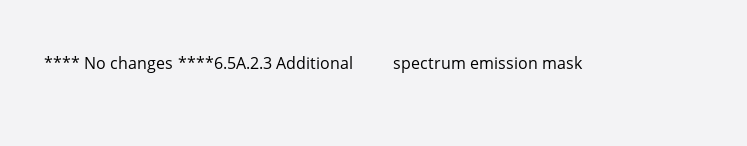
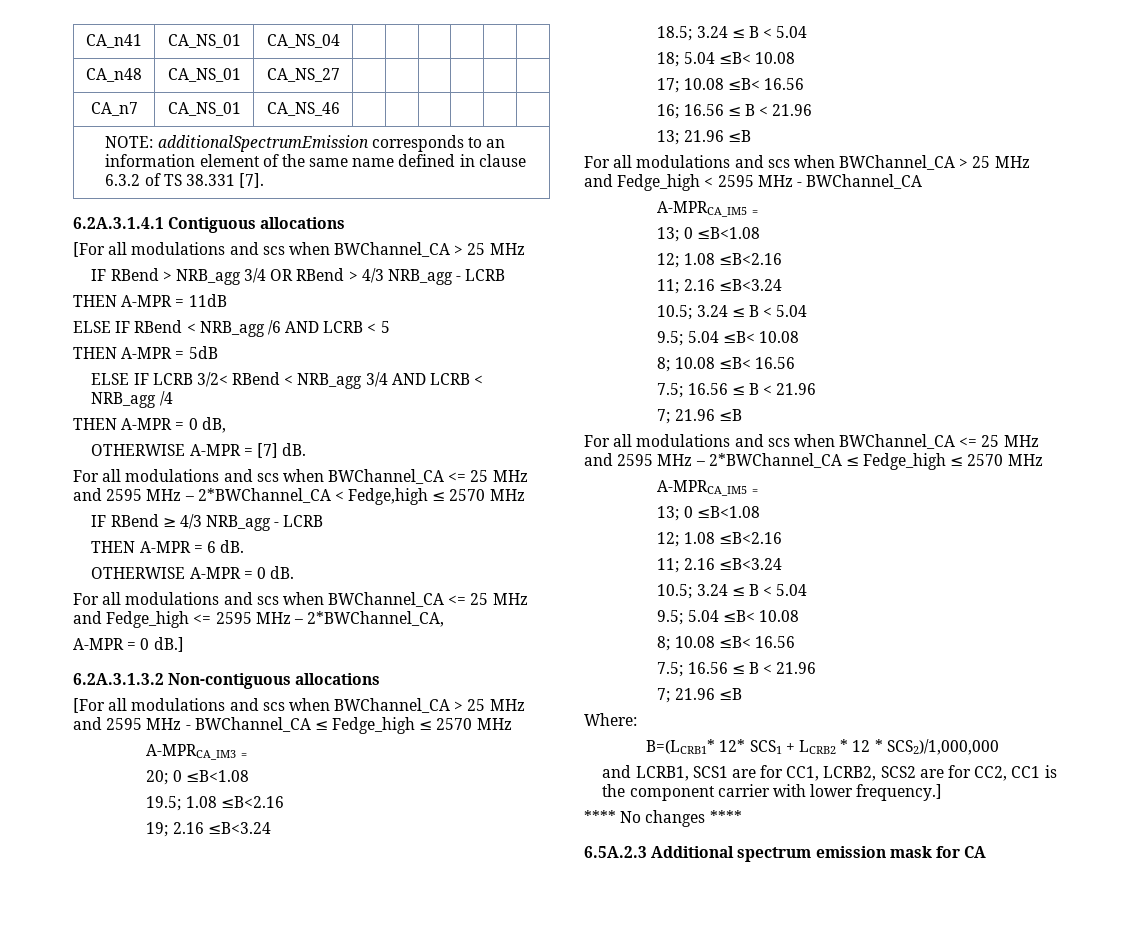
+ CA_n41 | CA_NS_01 | CA_NS_04 | | | | | |
+ CA_n48 | CA_NS_01 | CA_NS_27 | | | | | |
+ CA_n7 | CA_NS_01 | CA_NS_46 | | | | | |
+ NOTE: additionalSpectrumEmission corresponds to an information element of the same name defined in clause 6.3.2 of TS 38.331 [7].
+ 6.2A.3.1.4.1 Contiguous allocations
+ [For all modulations and scs when BWChannel_CA > 25 MHz
+ IF RBend > NRB_agg 3/4 OR RBend > 4/3 NRB_agg - LCRB
+ THEN A-MPR = 11dB
+ ELSE IF RBend < NRB_agg /6 AND LCRB < 5
+ THEN A-MPR = 5dB
+ ELSE IF LCRB 3/2< RBend < NRB_agg 3/4 AND LCRB < NRB_agg /4
+ THEN A-MPR = 0 dB,
+ OTHERWISE A-MPR = [7] dB.
+ For all modulations and scs when BWChannel_CA <= 25 MHz and 2595 MHz – 2*BWChannel_CA < Fedge,high ≤ 2570 MHz
+ IF RBend ≥ 4/3 NRB_agg - LCRB
+ THEN A-MPR = 6 dB.
+ OTHERWISE A-MPR = 0 dB.
+ For all modulations and scs when BWChannel_CA <= 25 MHz and Fedge_high <= 2595 MHz – 2*BWChannel_CA,
+ A-MPR = 0 dB.]
+ 6.2A.3.1.3.2 Non-contiguous allocations
+ [For all modulations and scs when BWChannel_CA > 25 MHz and 2595 MHz - BWChannel_CA ≤ Fedge_high ≤ 2570 MHz
+ A-MPRCA_IM3 =
+ 20; 0 ≤B<1.08
+ 19.5; 1.08 ≤B<2.16
+ 19; 2.16 ≤B<3.24
+ 18.5; 3.24 ≤ B < 5.04
+ 18; 5.04 ≤B< 10.08
+ 17; 10.08 ≤B< 16.56
+ 16; 16.56 ≤ B < 21.96
+ 13; 21.96 ≤B
+ For all modulations and scs when BWChannel_CA > 25 MHz and Fedge_high < 2595 MHz - BWChannel_CA
+ A-MPRCA_IM5 =
+ 13; 0 ≤B<1.08
+ 12; 1.08 ≤B<2.16
+ 11; 2.16 ≤B<3.24
+ 10.5; 3.24 ≤ B < 5.04
+ 9.5; 5.04 ≤B< 10.08
+ 8; 10.08 ≤B< 16.56
+ 7.5; 16.56 ≤ B < 21.96
+ 7; 21.96 ≤B
+ For all modulations and scs when BWChannel_CA <= 25 MHz and 2595 MHz – 2*BWChannel_CA ≤ Fedge_high ≤ 2570 MHz
+ A-MPRCA_IM5 =
+ 13; 0 ≤B<1.08
+ 12; 1.08 ≤B<2.16
+ 11; 2.16 ≤B<3.24
+ 10.5; 3.24 ≤ B < 5.04
+ 9.5; 5.04 ≤B< 10.08
+ 8; 10.08 ≤B< 16.56
+ 7.5; 16.56 ≤ B < 21.96
+ 7; 21.96 ≤B
+ Where:
+ B=(LCRB1* 12* SCS1 + LCRB2 * 12 * SCS2)/1,000,000
+ and LCRB1, SCS1 are for CC1, LCRB2, SCS2 are for CC2, CC1 is the component carrier with lower frequency.]
- **** No changes ****6.5A.2.3 Additional spectrum emission mask
+ **** No changes ****
+ 6.5A.2.3 Additional spectrum emission mask for CA

